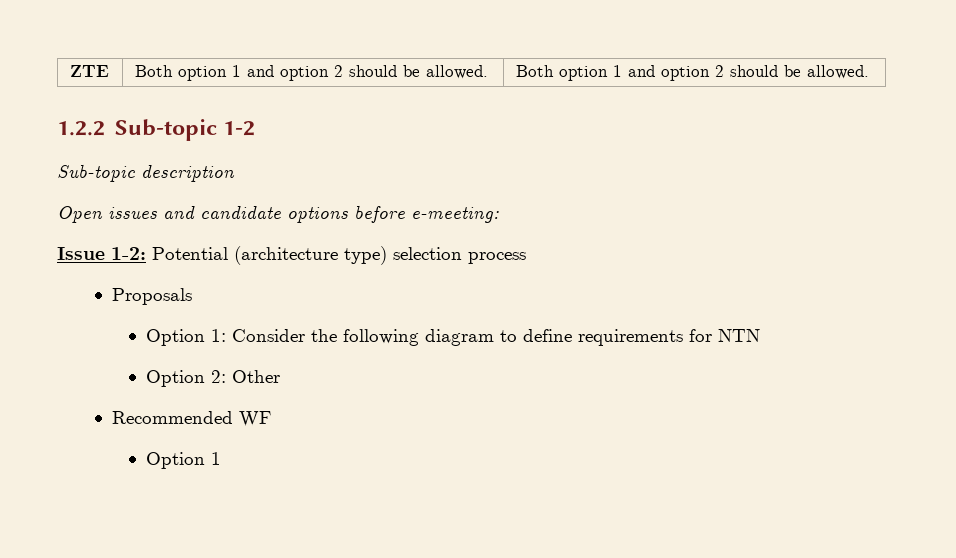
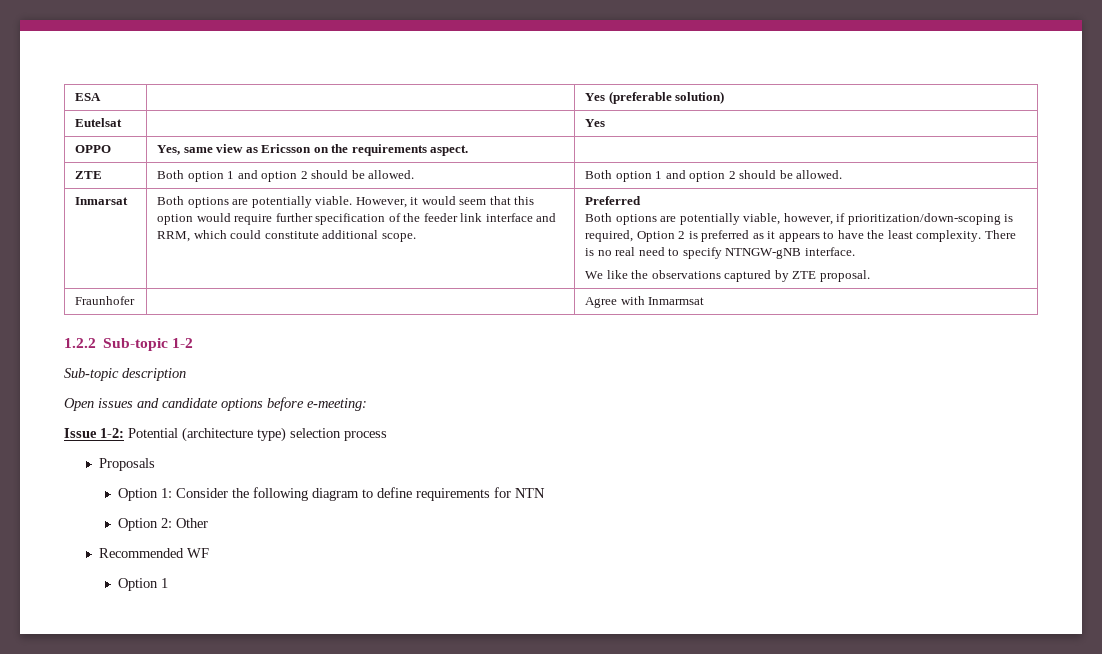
+ ESA | | Yes (preferable solution)
+ Eutelsat | | Yes
+ OPPO | Yes, same view as Ericsson on the requirements aspect. |
+ Inmarsat | Both options are potentially viable. However, it would seem that this option would require further specification of the feeder link interface and RRM, which could constitute additional scope. | Preferred
+ Both options are potentially viable, however, if prioritization/down-scoping is required, Option 2 is preferred as it appears to have the least complexity. There is no real need to specify NTNGW-gNB interface.
+ We like the observations captured by ZTE proposal.
+ Fraunhofer | | Agree with Inmarmsat

